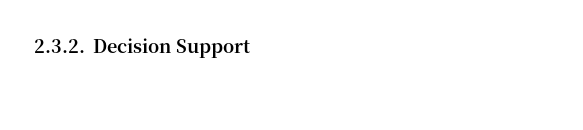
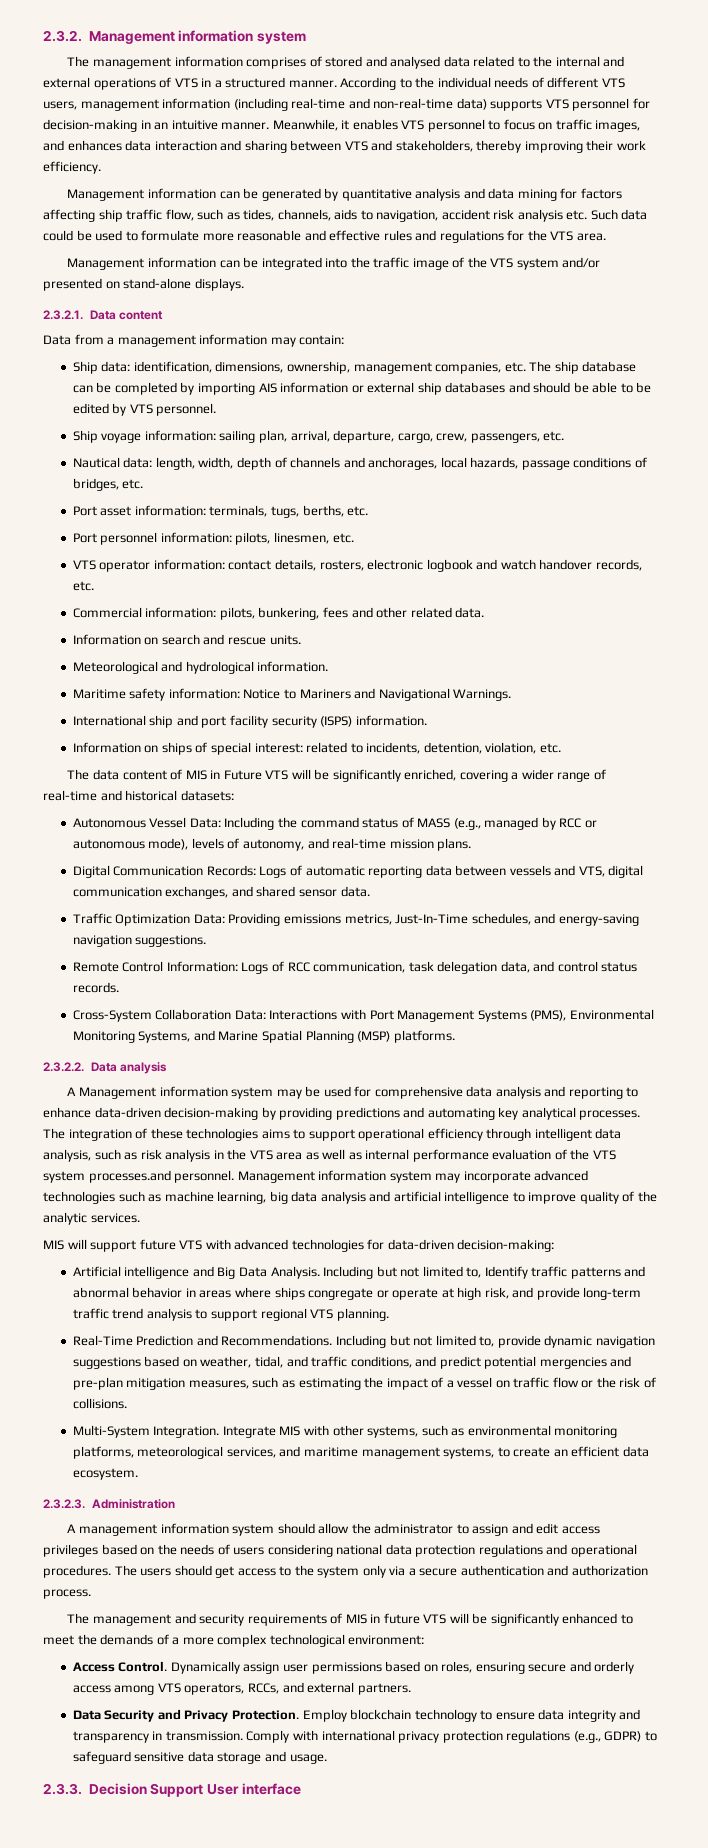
- 2.3.2. Decision Support
+ 2.3.2. Management information system
+ The management information comprises of stored and analysed data related to the internal and external operations of VTS in a structured manner. According to the individual needs of different VTS users, management information (including real-time and non-real-time data) supports VTS personnel for decision-making in an intuitive manner. Meanwhile, it enables VTS personnel to focus on traffic images, and enhances data interaction and sharing between VTS and stakeholders, thereby improving their work efficiency.
+ Management information can be generated by quantitative analysis and data mining for factors affecting ship traffic flow, such as tides, channels, aids to navigation, accident risk analysis etc. Such data could be used to formulate more reasonable and effective rules and regulations for the VTS area.
+ Management information can be integrated into the traffic image of the VTS system and/or presented on stand-alone displays.
+ 2.3.2.1. Data content
+ Data from a management information may contain:
+ Ship data: identification, dimensions, ownership, management companies, etc. The ship database can be completed by importing AIS information or external ship databases and should be able to be edited by VTS personnel.
+ Ship voyage information: sailing plan, arrival, departure, cargo, crew, passengers, etc.
+ Nautical data: length, width, depth of channels and anchorages, local hazards, passage conditions of bridges, etc.
+ Port asset information: terminals, tugs, berths, etc.
+ Port personnel information: pilots, linesmen, etc.
+ VTS operator information: contact details, rosters, electronic logbook and watch handover records, etc.
+ Commercial information: pilots, bunkering, fees and other related data.
+ Information on search and rescue units.
+ Meteorological and hydrological information.
+ Maritime safety information: Notice to Mariners and Navigational Warnings.
+ International ship and port facility security (ISPS) information.
+ Information on ships of special interest: related to incidents, detention, violation, etc.
+ The data content of MIS in Future VTS will be significantly enriched, covering a wider range of real-time and historical datasets:
+ Autonomous Vessel Data: Including the command status of MASS (e.g., managed by RCC or autonomous mode), levels of autonomy, and real-time mission plans.
+ Digital Communication Records: Logs of automatic reporting data between vessels and VTS, digital communication exchanges, and shared sensor data.
+ Traffic Optimization Data: Providing emissions metrics, Just-In-Time schedules, and energy-saving navigation suggestions.
+ Remote Control Information: Logs of RCC communication, task delegation data, and control status records.
+ Cross-System Collaboration Data: Interactions with Port Management Systems (PMS), Environmental Monitoring Systems, and Marine Spatial Planning (MSP) platforms.
+ 2.3.2.2. Data analysis
+ A Management information system may be used for comprehensive data analysis and reporting to enhance data-driven decision-making by providing predictions and automating key analytical processes. The integration of these technologies aims to support operational efficiency through intelligent data analysis, such as risk analysis in the VTS area as well as internal performance evaluation of the VTS system processes.and personnel. Management information system may incorporate advanced technologies such as machine learning, big data analysis and artificial intelligence to improve quality of the analytic services.
+ MIS will support future VTS with advanced technologies for data-driven decision-making:
+ Artificial intelligence and Big Data Analysis. Including but not limited to, Identify traffic patterns and abnormal behavior in areas where ships congregate or operate at high risk, and provide long-term traffic trend analysis to support regional VTS planning.
+ Real-Time Prediction and Recommendations. Including but not limited to, provide dynamic navigation suggestions based on weather, tidal, and traffic conditions, and predict potential mergencies and pre-plan mitigation measures, such as estimating the impact of a vessel on traffic flow or the risk of collisions.
+ Multi-System Integration. Integrate MIS with other systems, such as environmental monitoring platforms, meteorological services, and maritime management systems, to create an efficient data ecosystem.
+ 2.3.2.3. Administration
+ A management information system should allow the administrator to assign and edit access privileges based on the needs of users considering national data protection regulations and operational procedures. The users should get access to the system only via a secure authentication and authorization process.
+ The management and security requirements of MIS in future VTS will be significantly enhanced to meet the demands of a more complex technological environment:
+ Access Control. Dynamically assign user permissions based on roles, ensuring secure and orderly access among VTS operators, RCCs, and external partners.
+ Data Security and Privacy Protection. Employ blockchain technology to ensure data integrity and transparency in transmission. Comply with international privacy protection regulations (e.g., GDPR) to safeguard sensitive data storage and usage.
+ 2.3.3. Decision Support User interface

